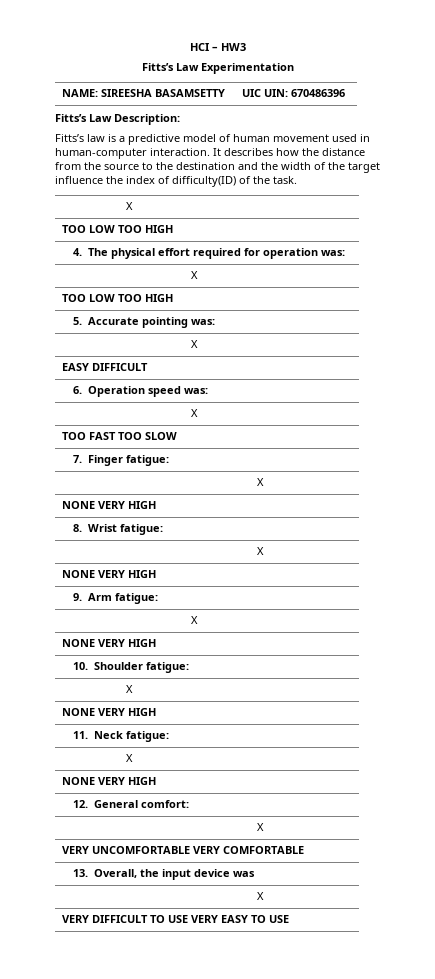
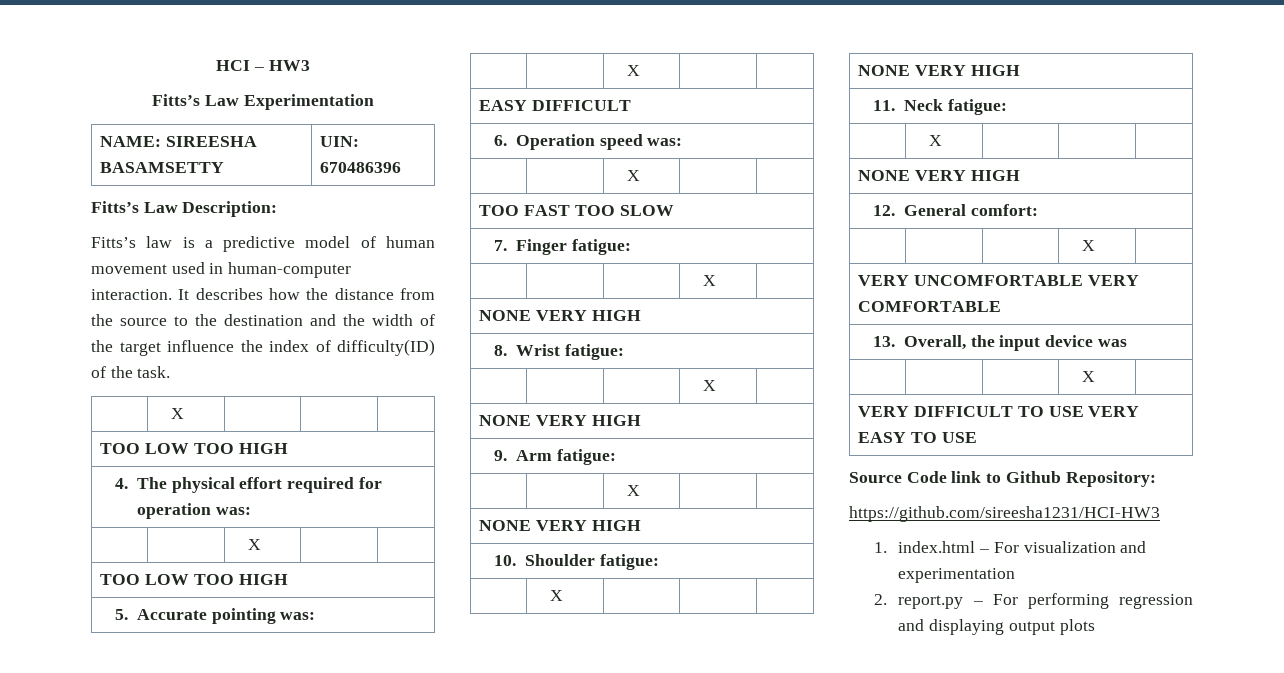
- NAME: SIREESHA BASAMSETTY | UIC UIN: 670486396
+ NAME: SIREESHA BASAMSETTY | UIN: 670486396
+ Source Code link to Github Repository:
+ https://github.com/sireesha1231/HCI-HW3
+ 1. index.html – For visualization and experimentation
+ 2. report.py – For performing regression and displaying output plots

